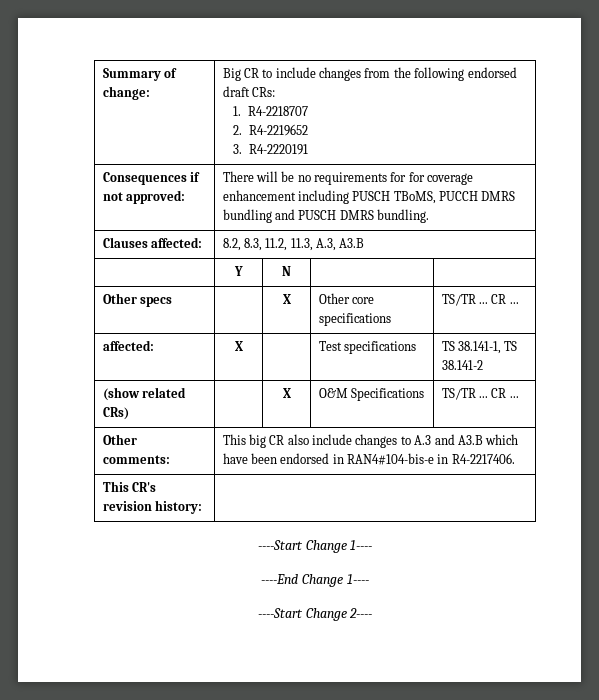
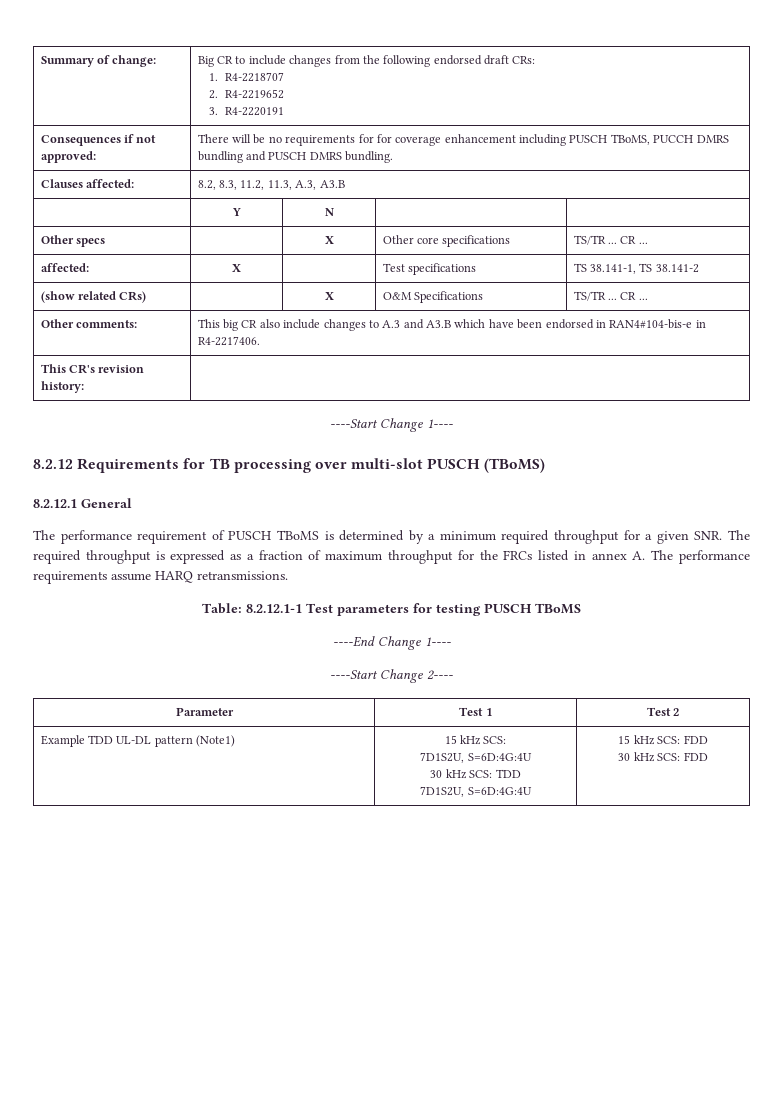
+ 8.2.12 Requirements for TB processing over multi-slot PUSCH (TBoMS)
+ 8.2.12.1 General
+ The performance requirement of PUSCH TBoMS is determined by a minimum required throughput for a given SNR. The required throughput is expressed as a fraction of maximum throughput for the FRCs listed in annex A. The performance requirements assume HARQ retransmissions.
+ Table: 8.2.12.1-1 Test parameters for testing PUSCH TBoMS
+ Parameter | Test 1 | Test 2
+ Example TDD UL-DL pattern (Note1) | 15 kHz SCS:
+ 7D1S2U, S=6D:4G:4U
+ 30 kHz SCS: TDD
+ 7D1S2U, S=6D:4G:4U | 15 kHz SCS: FDD
+ 30 kHz SCS: FDD

